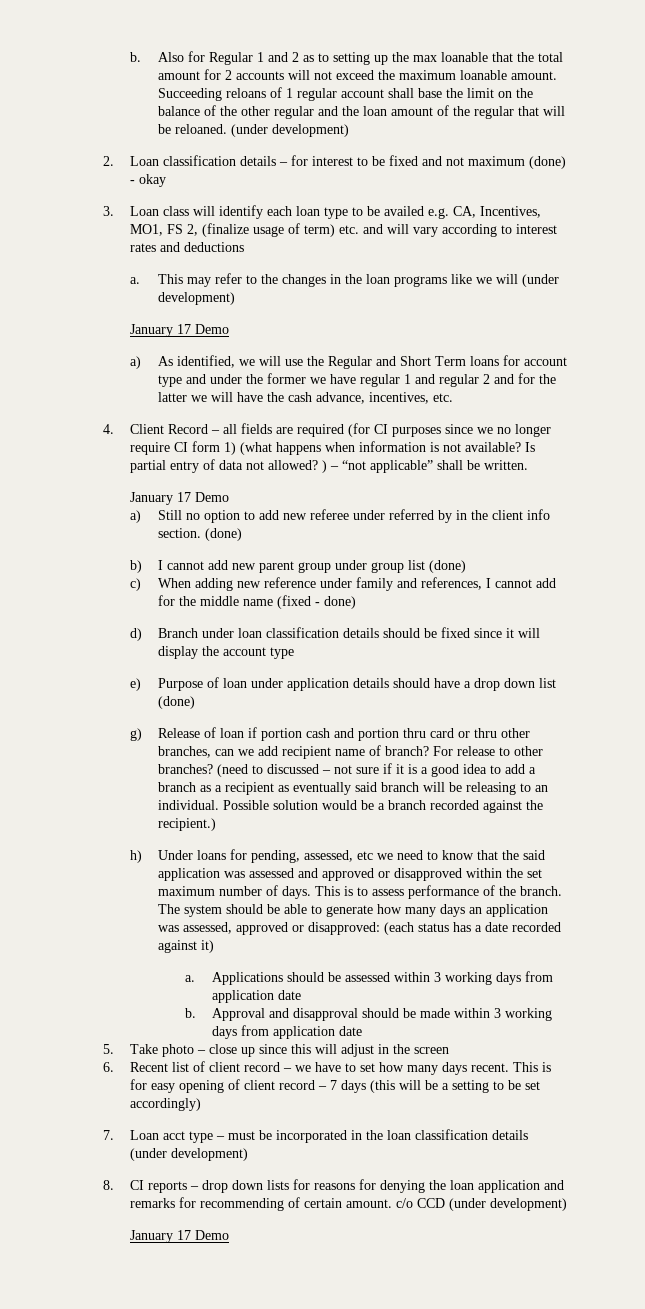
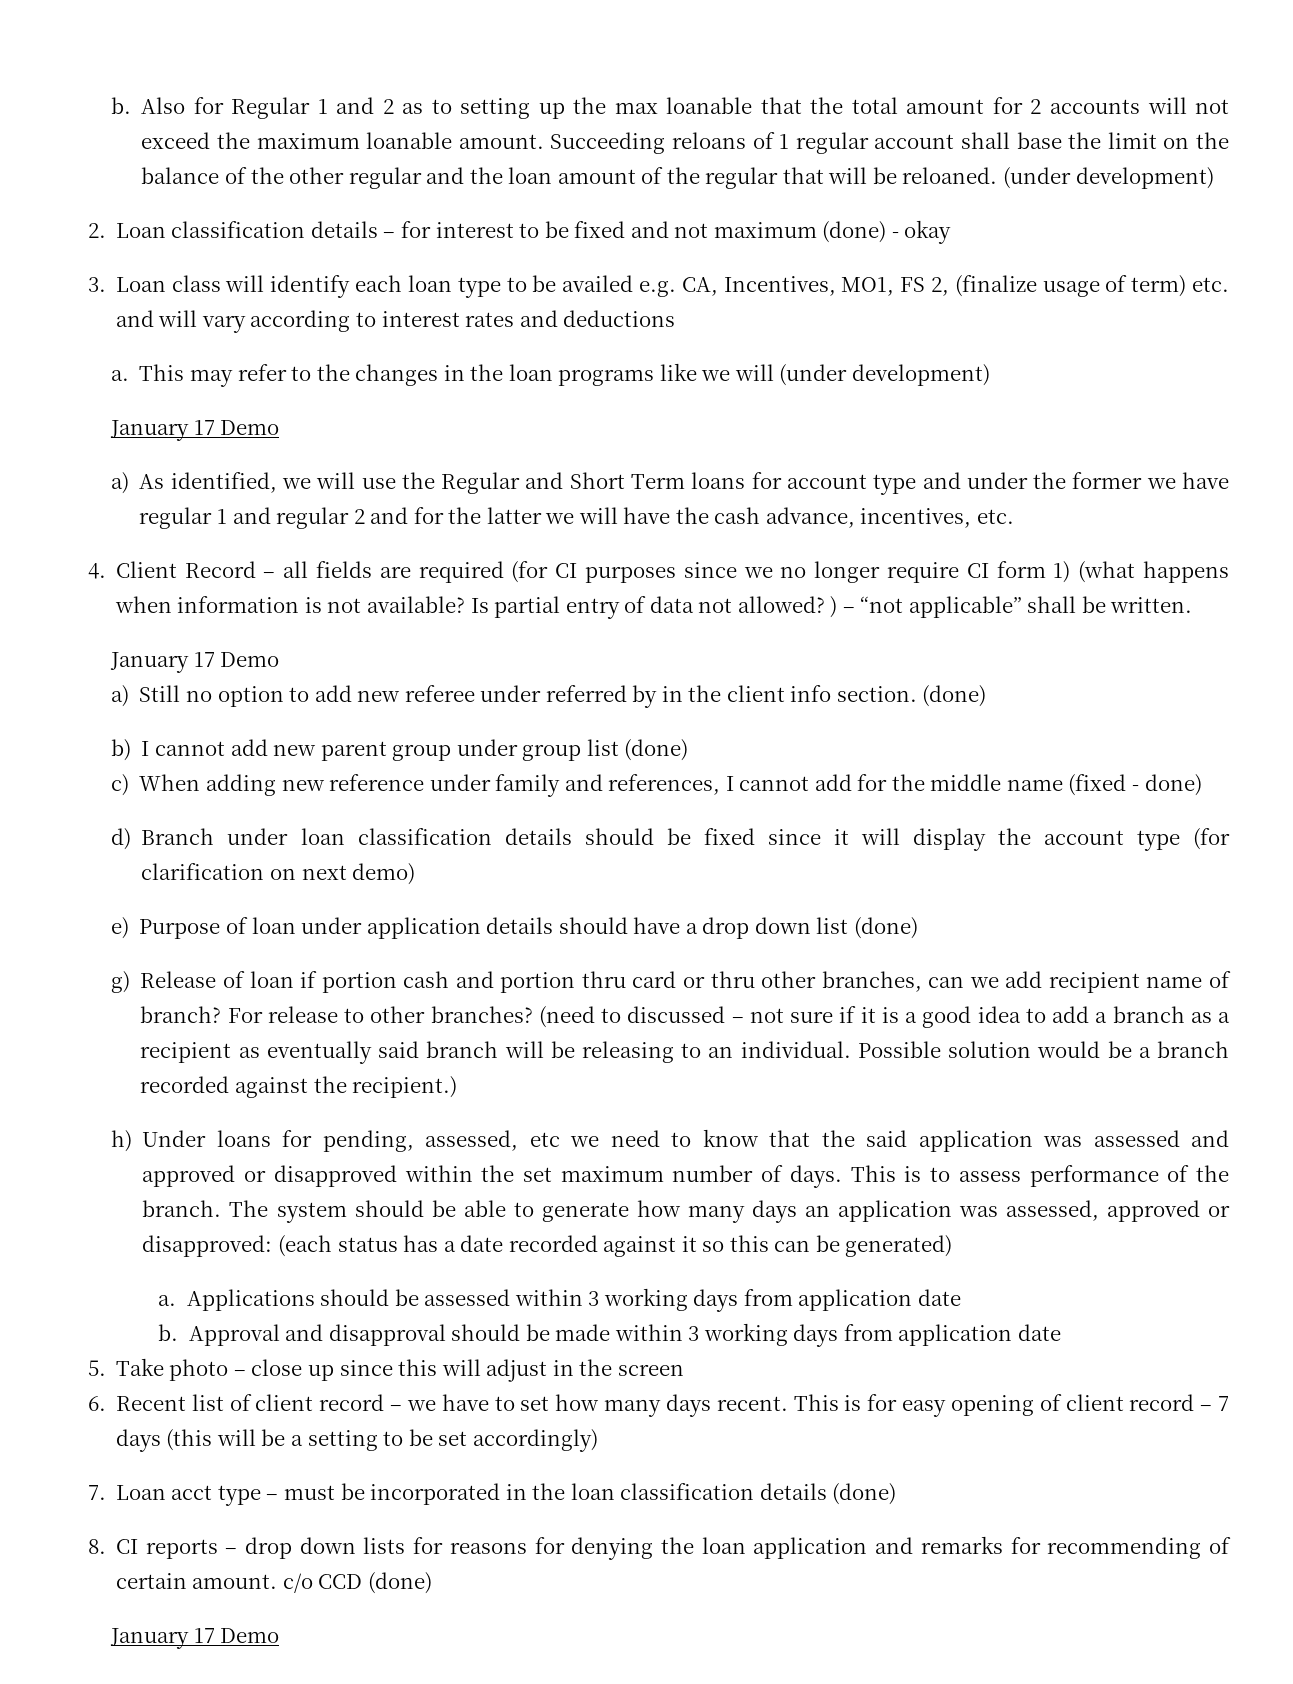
- d) Branch under loan classification details should be fixed since it will display the account type
+ d) Branch under loan classification details should be fixed since it will display the account type (for clarification on next demo)
- The system should be able to generate how many days an application was assessed, approved or disapproved: (each status has a date recorded against it)
+ The system should be able to generate how many days an application was assessed, approved or disapproved: (each status has a date recorded against it so this can be generated)
- 7. Loan acct type – must be incorporated in the loan classification details (under development)
+ 7. Loan acct type – must be incorporated in the loan classification details (done)
- 8. CI reports – drop down lists for reasons for denying the loan application and remarks for recommending of certain amount. c/o CCD (under development)
+ 8. CI reports – drop down lists for reasons for denying the loan application and remarks for recommending of certain amount. c/o CCD (done)

